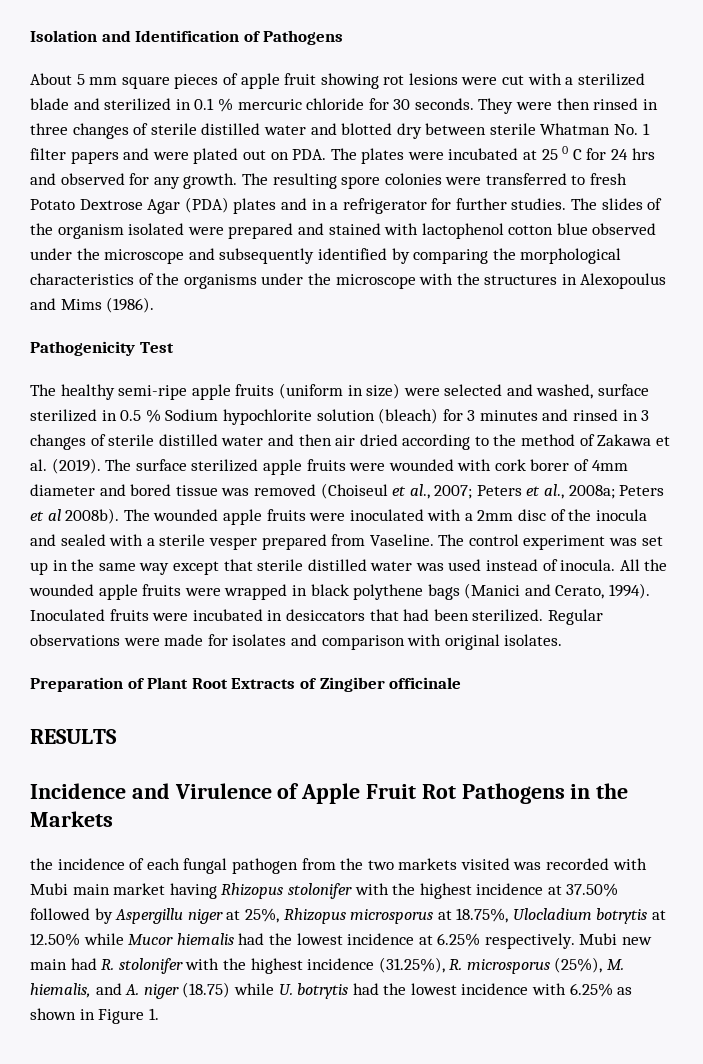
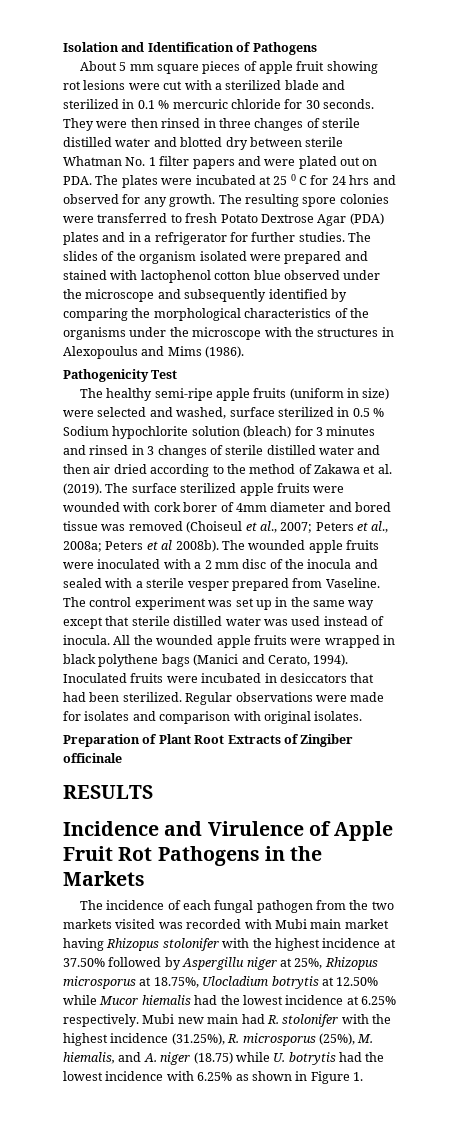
- The wounded apple fruits were inoculated with a 2mm disc of the inocula and sealed with a sterile vesper prepared from Vaseline.
+ The wounded apple fruits were inoculated with a 2 mm disc of the inocula and sealed with a sterile vesper prepared from Vaseline.
- the incidence of each fungal pathogen from the two markets visited was recorded with Mubi main market having Rhizopus stolonifer with the highest incidence at 37.50% followed by Aspergillu niger at 25%, Rhizopus microsporus at 18.75%, Ulocladium botrytis at 12.50% while Mucor hiemalis had the lowest incidence at 6.25% respectively.
+ The incidence of each fungal pathogen from the two markets visited was recorded with Mubi main market having Rhizopus stolonifer with the highest incidence at 37.50% followed by Aspergillu niger at 25%, Rhizopus microsporus at 18.75%, Ulocladium botrytis at 12.50% while Mucor hiemalis had the lowest incidence at 6.25% respectively.

